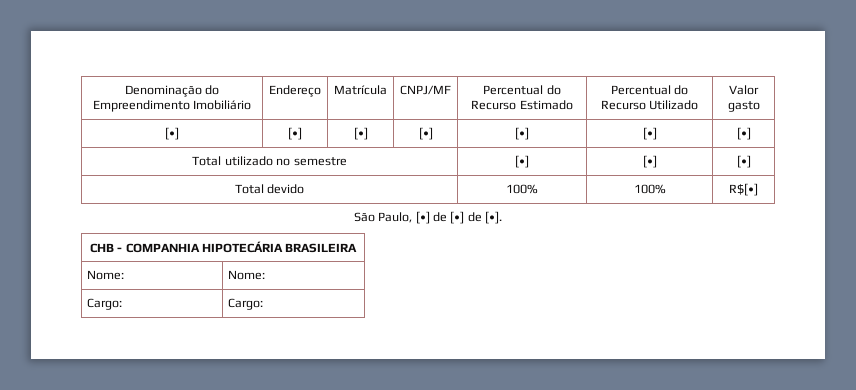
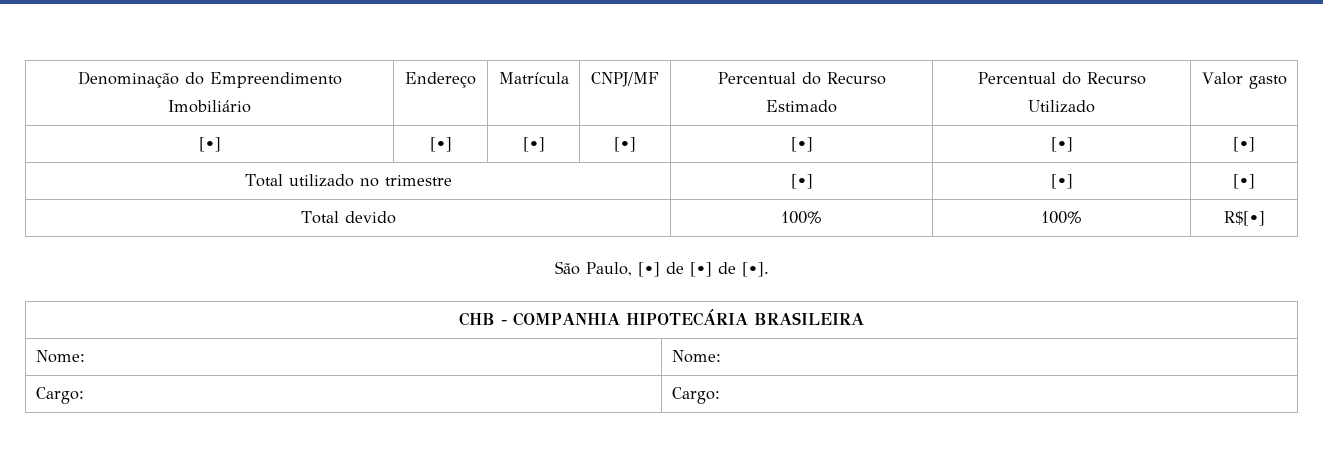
- Total utilizado no semestre | [•] | [•] | [•]
+ Total utilizado no trimestre | [•] | [•] | [•]

